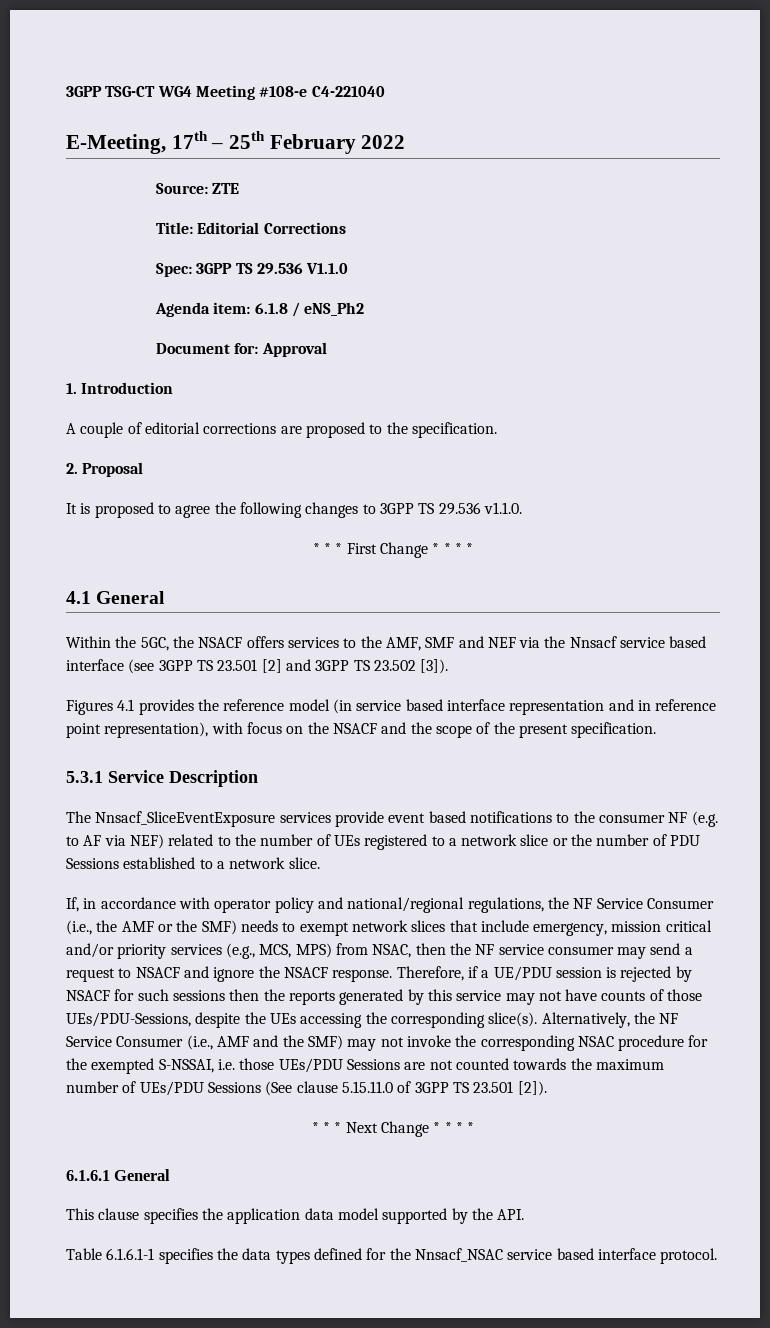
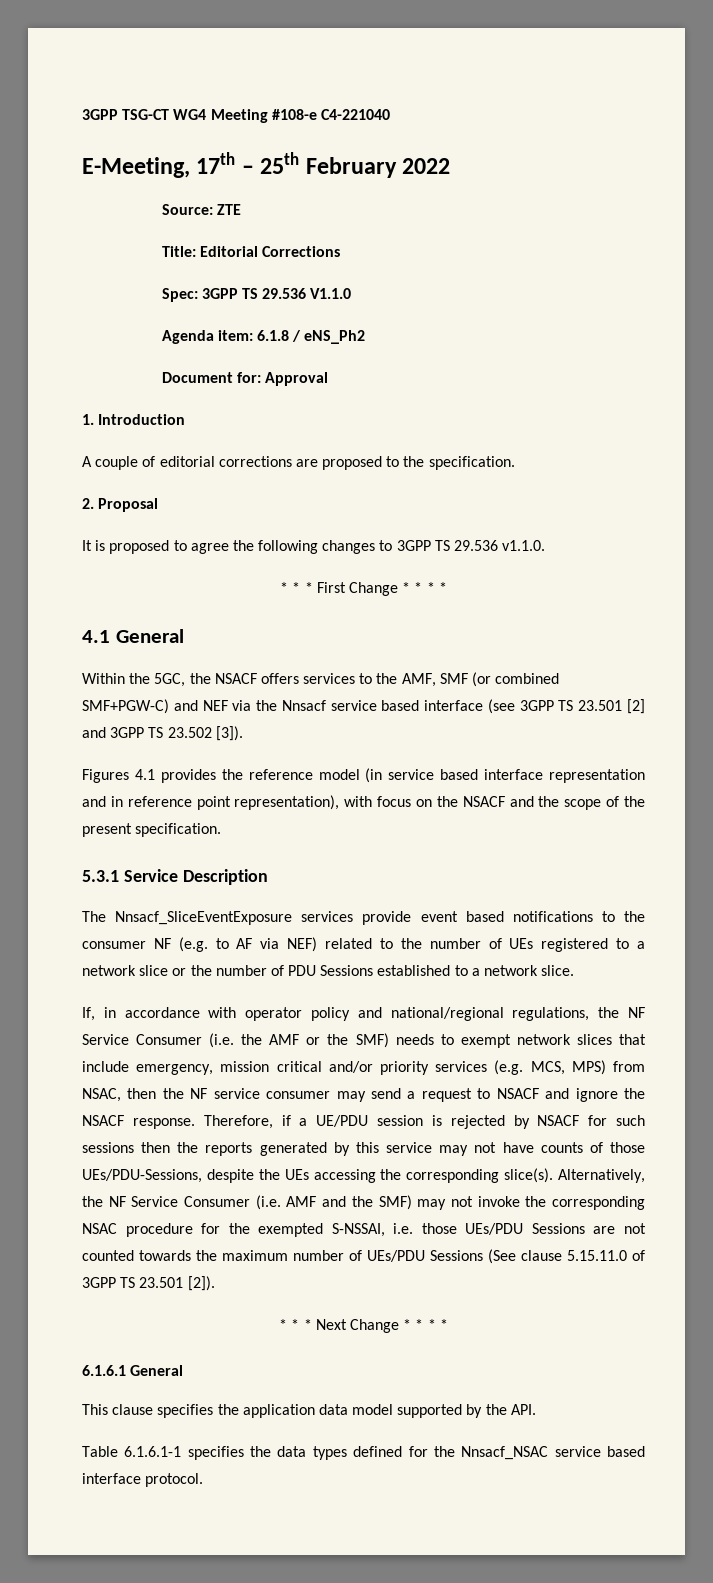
- Within the 5GC, the NSACF offers services to the AMF, SMF and NEF via the Nnsacf service based interface (see 3GPP TS 23.501 [2] and 3GPP TS 23.502 [3]).
+ Within the 5GC, the NSACF offers services to the AMF, SMF (or combined SMF+PGW-C) and NEF via the Nnsacf service based interface (see 3GPP TS 23.501 [2] and 3GPP TS 23.502 [3]).
- If, in accordance with operator policy and national/regional regulations, the NF Service Consumer (i.e., the AMF or the SMF) needs to exempt network slices that include emergency, mission critical and/or priority services (e.g., MCS, MPS) from NSAC, then the NF service consumer may send a request to NSACF and ignore the NSACF response.
+ If, in accordance with operator policy and national/regional regulations, the NF Service Consumer (i.e. the AMF or the SMF) needs to exempt network slices that include emergency, mission critical and/or priority services (e.g. MCS, MPS) from NSAC, then the NF service consumer may send a request to NSACF and ignore the NSACF response.
- Alternatively, the NF Service Consumer (i.e., AMF and the SMF) may not invoke the corresponding NSAC procedure for the exempted S-NSSAI, i.e. those UEs/PDU Sessions are not counted towards the maximum number of UEs/PDU Sessions (See clause 5.15.11.0 of 3GPP TS 23.501 [2]).
+ Alternatively, the NF Service Consumer (i.e. AMF and the SMF) may not invoke the corresponding NSAC procedure for the exempted S-NSSAI, i.e. those UEs/PDU Sessions are not counted towards the maximum number of UEs/PDU Sessions (See clause 5.15.11.0 of 3GPP TS 23.501 [2]).

